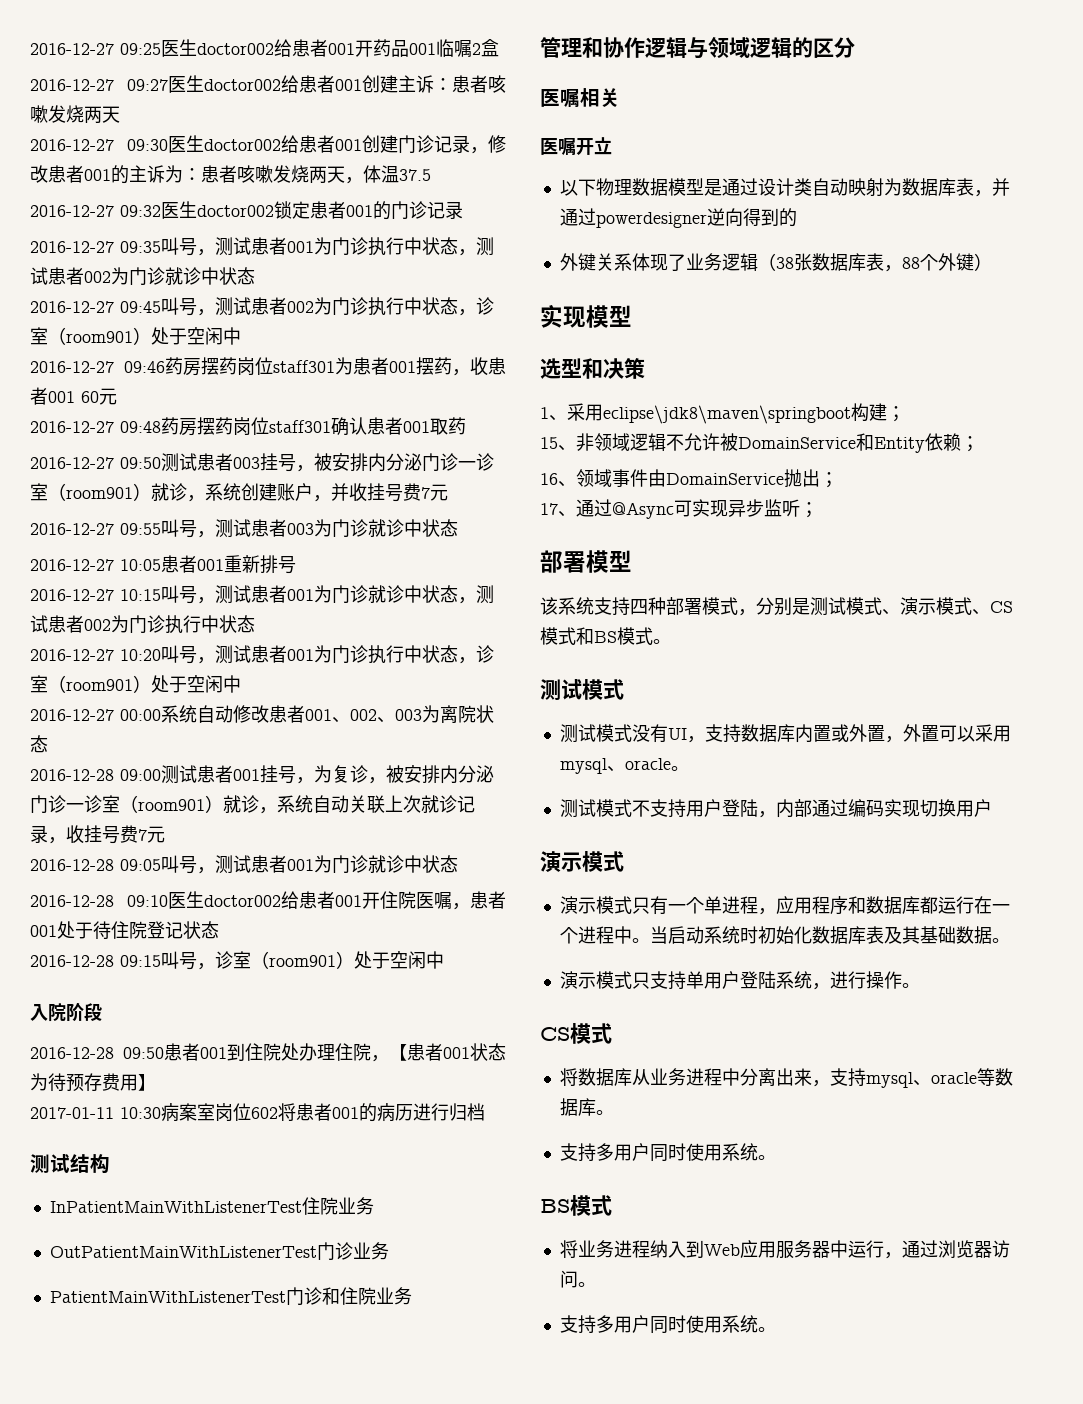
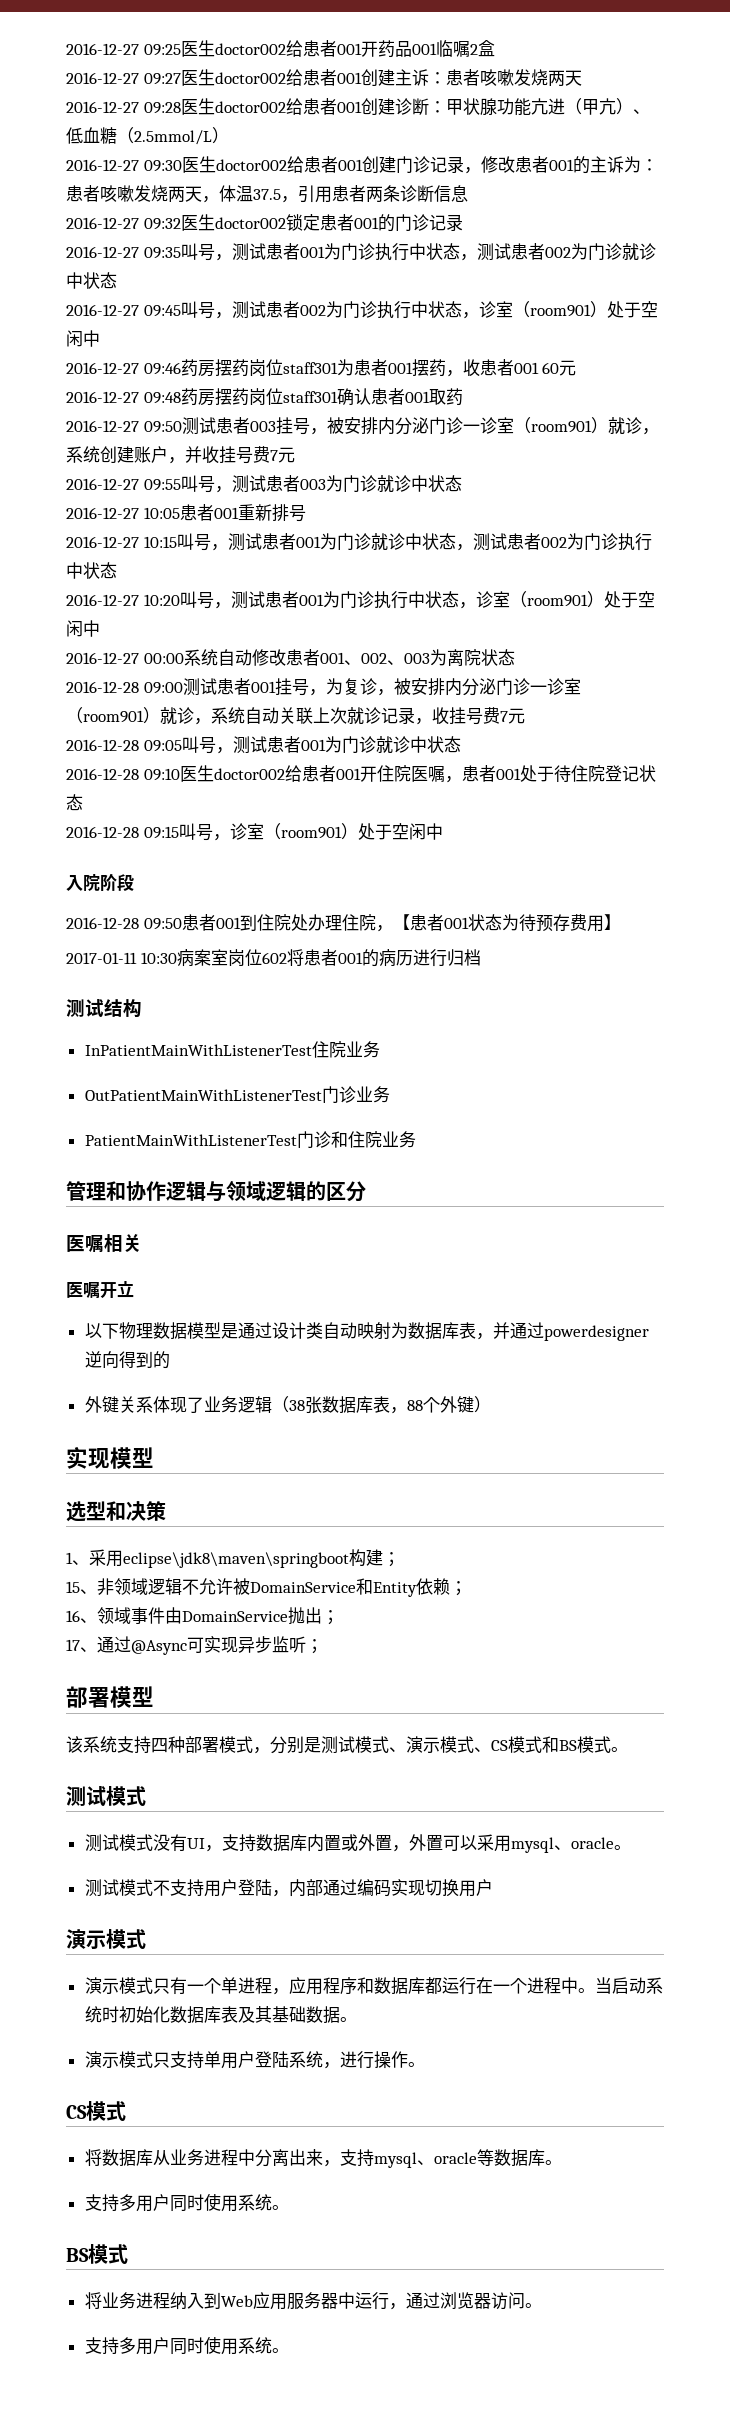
+ 2016-12-27 09:28医生doctor002给患者001创建诊断：甲状腺功能亢进（甲亢）、低血糖（2.5mmol/L）
- 2016-12-27 09:30医生doctor002给患者001创建门诊记录，修改患者001的主诉为：患者咳嗽发烧两天，体温37.5
+ 2016-12-27 09:30医生doctor002给患者001创建门诊记录，修改患者001的主诉为：患者咳嗽发烧两天，体温37.5，引用患者两条诊断信息

